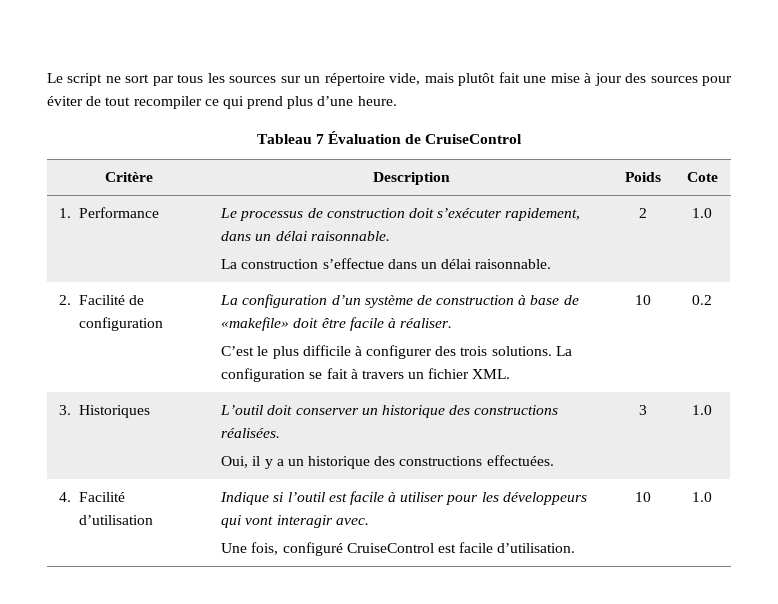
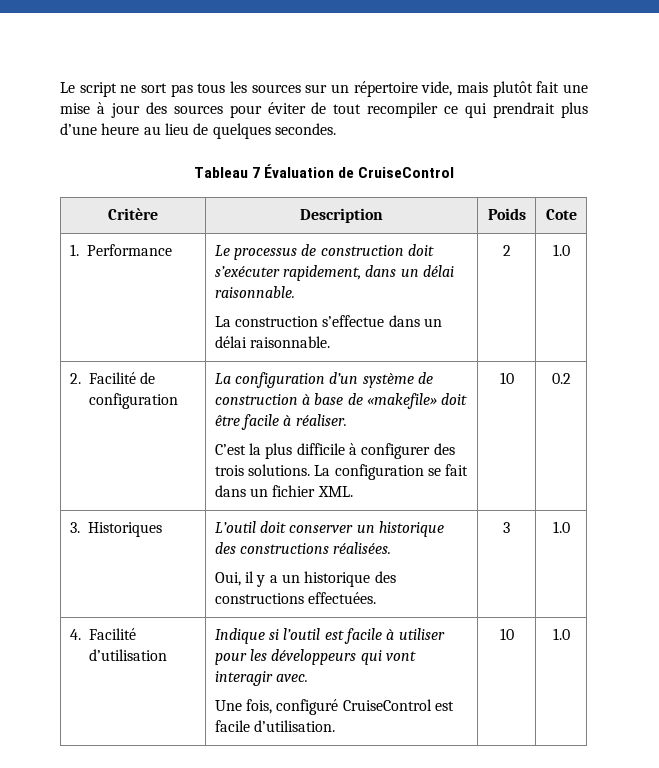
- Le script ne sort par tous les sources sur un répertoire vide, mais plutôt fait une mise à jour des sources pour éviter de tout recompiler ce qui prend plus d’une heure.
+ Le script ne sort pas tous les sources sur un répertoire vide, mais plutôt fait une mise à jour des sources pour éviter de tout recompiler ce qui prendrait plus d’une heure au lieu de quelques secondes.
  2. Facilité de configuration | La configuration d’un système de construction à base de «makefile» doit être facile à réaliser.
- C’est le plus difficile à configurer des trois solutions. La configuration se fait à travers un fichier XML. | 10 | 0.2
+ C’est la plus difficile à configurer des trois solutions. La configuration se fait dans un fichier XML. | 10 | 0.2

